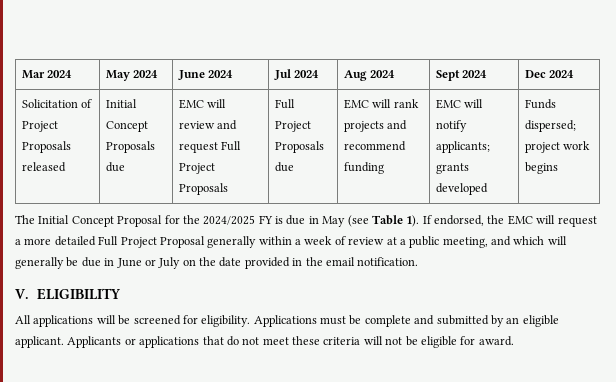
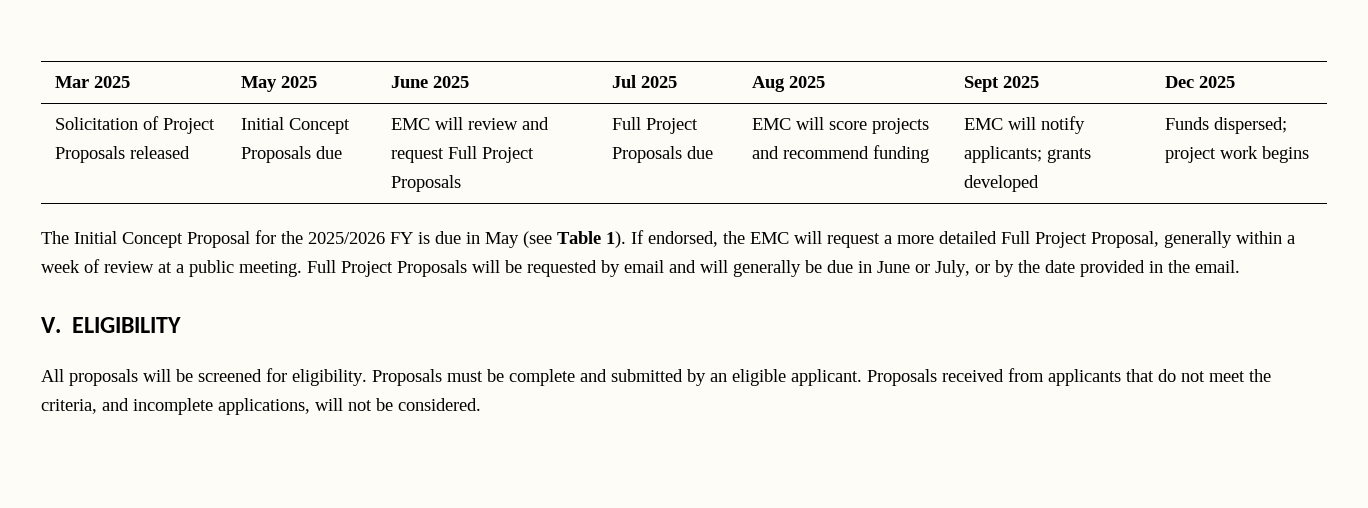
- Mar 2024 | May 2024 | June 2024 | Jul 2024 | Aug 2024 | Sept 2024 | Dec 2024
+ Mar 2025 | May 2025 | June 2025 | Jul 2025 | Aug 2025 | Sept 2025 | Dec 2025
- Solicitation of Project Proposals released | Initial Concept Proposals due | EMC will review and request Full Project Proposals | Full Project Proposals due | EMC will rank projects and recommend funding | EMC will notify applicants; grants developed | Funds dispersed; project work begins
+ Solicitation of Project Proposals released | Initial Concept Proposals due | EMC will review and request Full Project Proposals | Full Project Proposals due | EMC will score projects and recommend funding | EMC will notify applicants; grants developed | Funds dispersed; project work begins
- The Initial Concept Proposal for the 2024/2025 FY is due in May (see Table 1).
+ The Initial Concept Proposal for the 2025/2026 FY is due in May (see Table 1).
- If endorsed, the EMC will request a more detailed Full Project Proposal generally within a week of review at a public meeting, and which will generally be due in June or July on the date provided in the email notification.
+ If endorsed, the EMC will request a more detailed Full Project Proposal, generally within a week of review at a public meeting. Full Project Proposals will be requested by email and will generally be due in June or July, or by the date provided in the email.
- All applications will be screened for eligibility.
+ All proposals will be screened for eligibility.
- Applications must be complete and submitted by an eligible applicant.
+ Proposals must be complete and submitted by an eligible applicant.
- Applicants or applications that do not meet these criteria will not be eligible for award.
+ Proposals received from applicants that do not meet the criteria, and incomplete applications, will not be considered.

